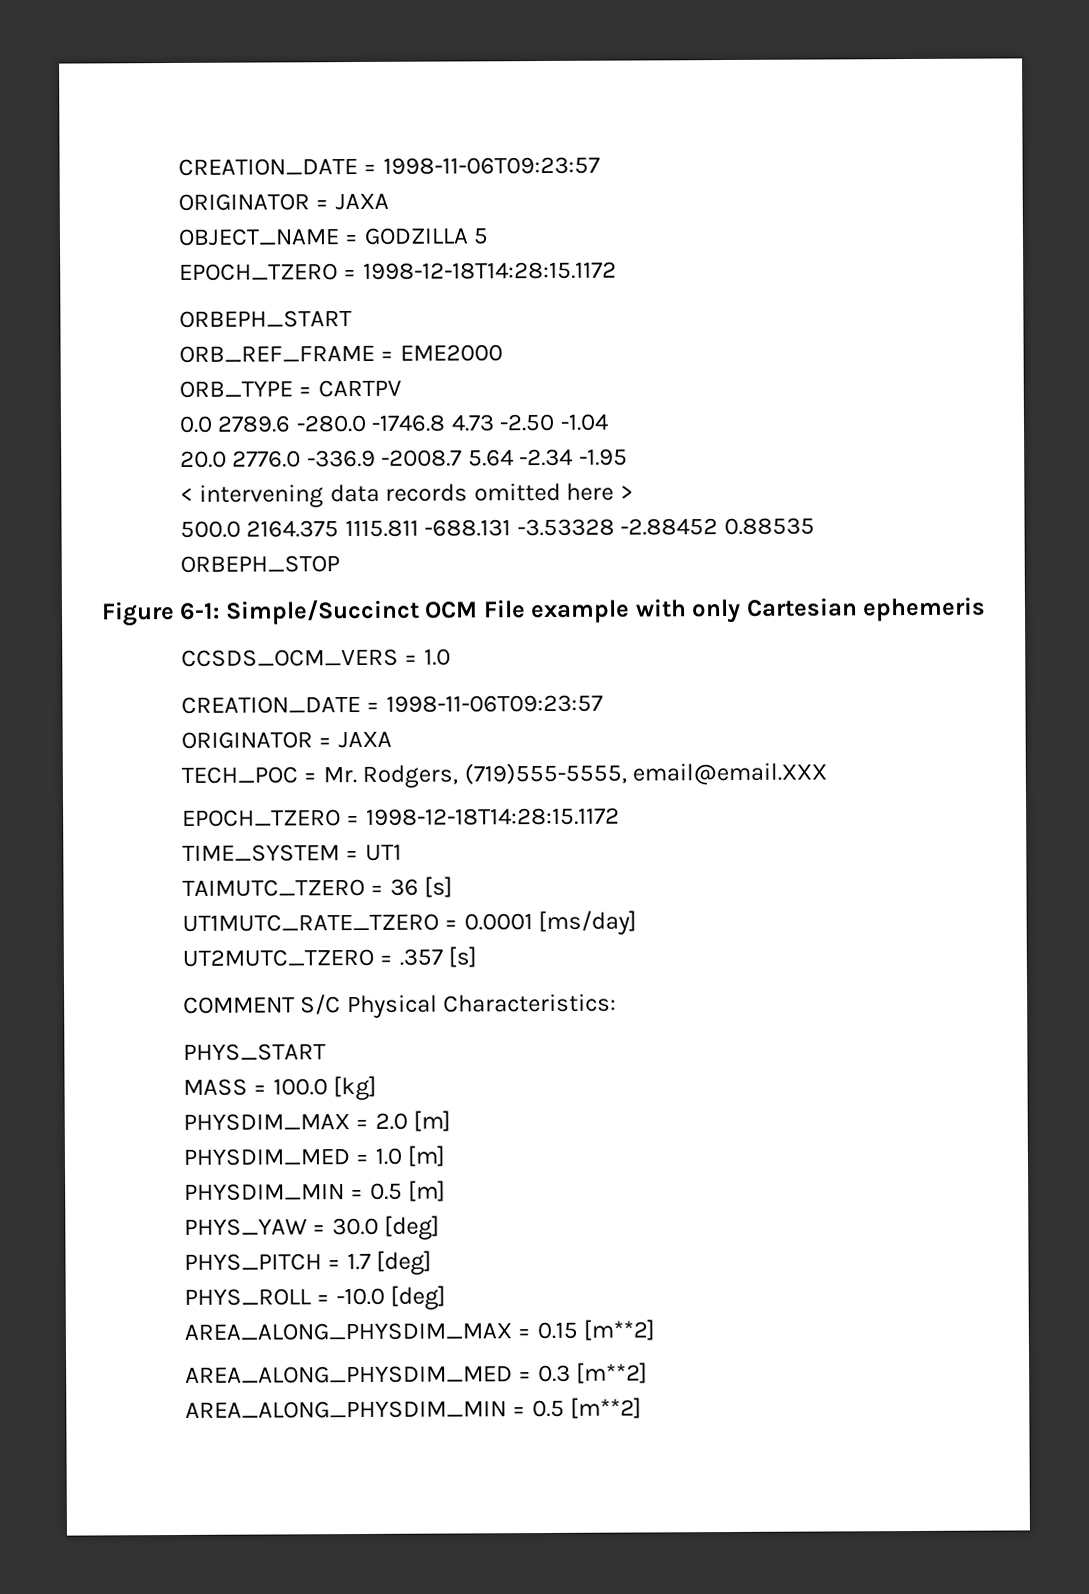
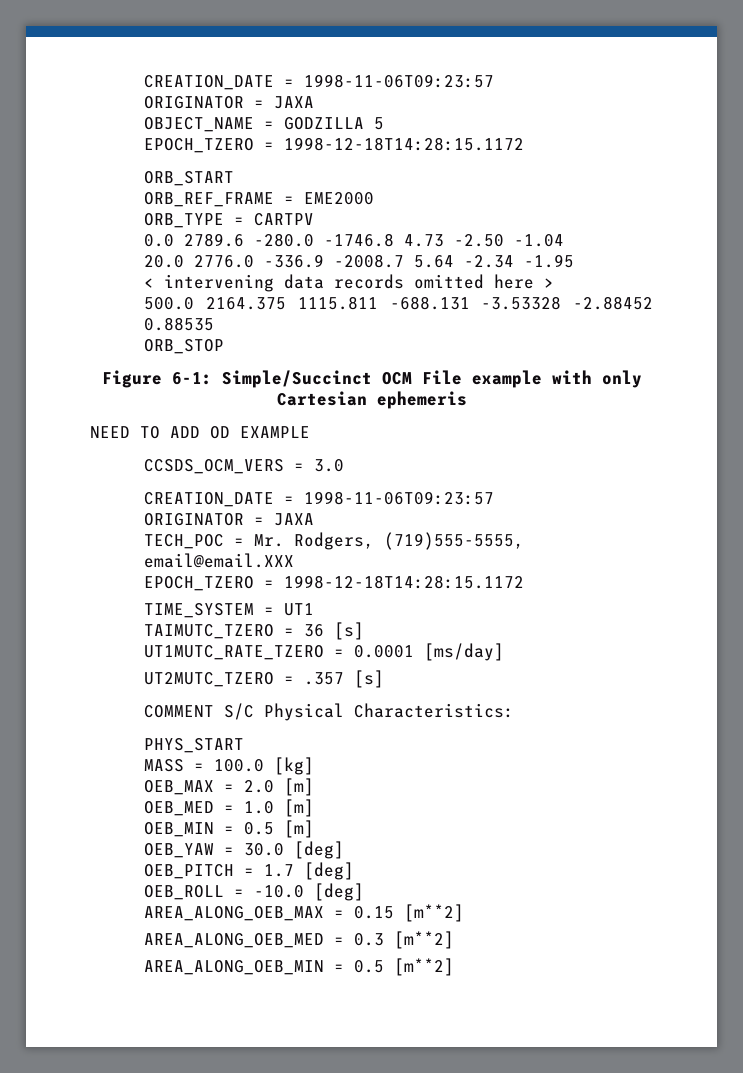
- ORBEPH_START
+ ORB_START
- ORBEPH_STOP
+ ORB_STOP
+ NEED TO ADD OD EXAMPLE
- CCSDS_OCM_VERS = 1.0
+ CCSDS_OCM_VERS = 3.0
- PHYSDIM_MAX = 2.0 [m]
+ OEB_MAX = 2.0 [m]
- PHYSDIM_MED = 1.0 [m]
+ OEB_MED = 1.0 [m]
- PHYSDIM_MIN = 0.5 [m]
+ OEB_MIN = 0.5 [m]
- PHYS_YAW = 30.0 [deg]
+ OEB_YAW = 30.0 [deg]
- PHYS_PITCH = 1.7 [deg]
+ OEB_PITCH = 1.7 [deg]
- PHYS_ROLL = -10.0 [deg]
+ OEB_ROLL = -10.0 [deg]
- AREA_ALONG_PHYSDIM_MAX = 0.15 [m**2]
+ AREA_ALONG_OEB_MAX = 0.15 [m**2]
- AREA_ALONG_PHYSDIM_MED = 0.3 [m**2]
+ AREA_ALONG_OEB_MED = 0.3 [m**2]
- AREA_ALONG_PHYSDIM_MIN = 0.5 [m**2]
+ AREA_ALONG_OEB_MIN = 0.5 [m**2]

